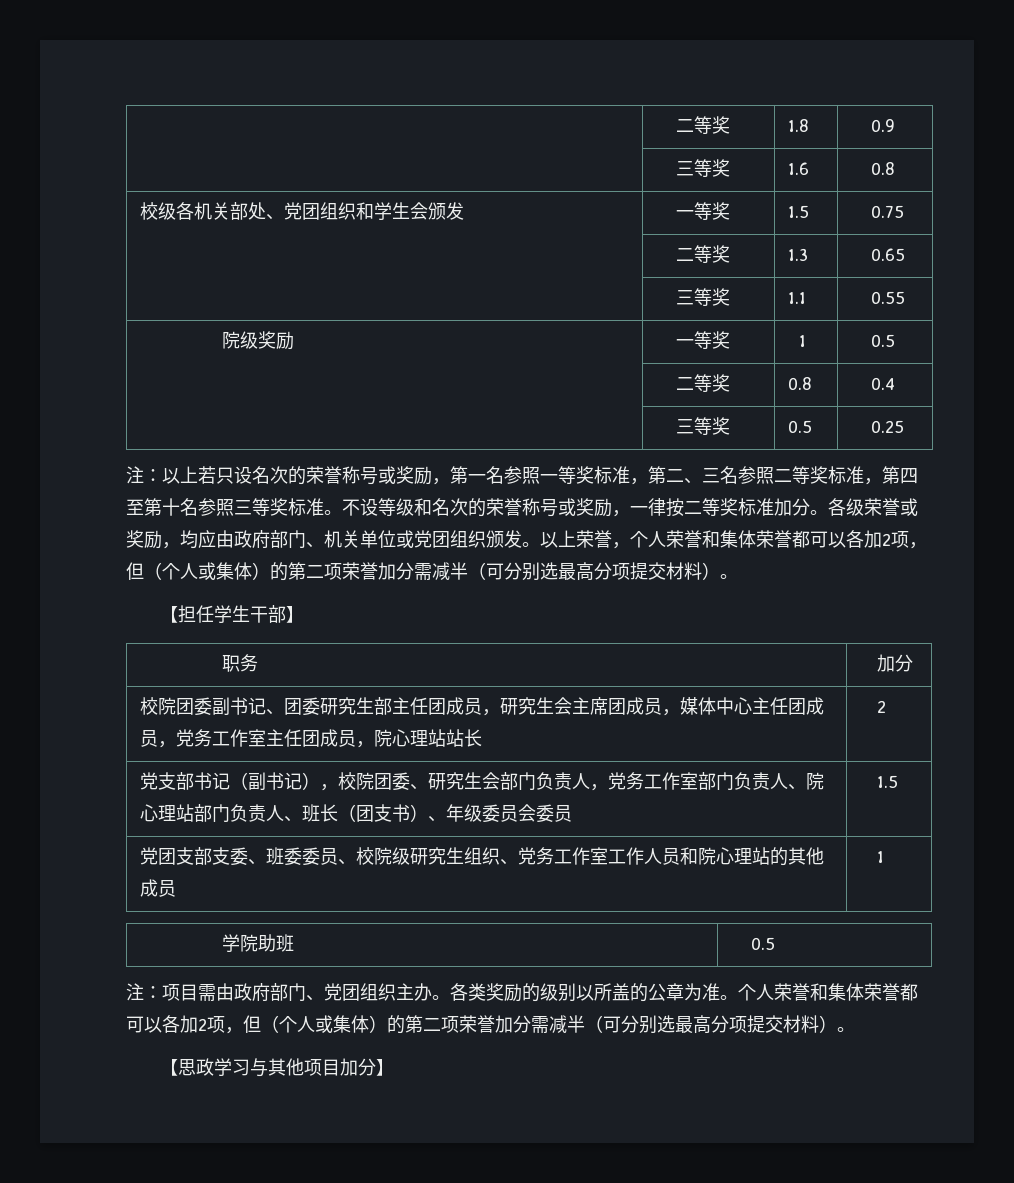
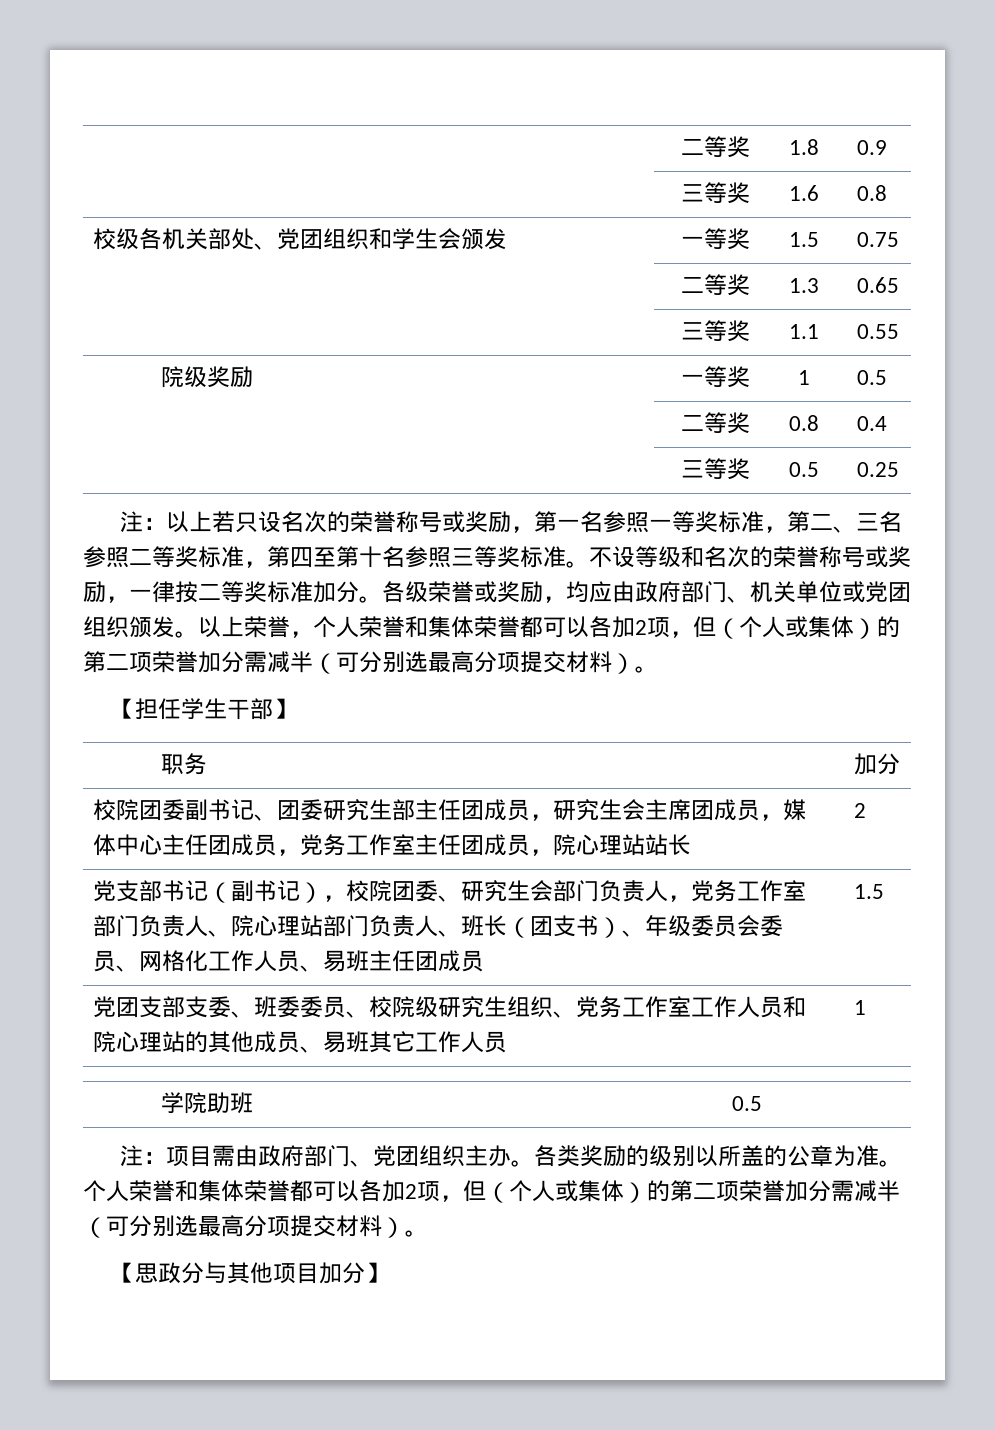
- 党支部书记（副书记），校院团委、研究生会部门负责人，党务工作室部门负责人、院心理站部门负责人、班长（团支书）、年级委员会委员 | 1.5
+ 党支部书记（副书记），校院团委、研究生会部门负责人，党务工作室部门负责人、院心理站部门负责人、班长（团支书）、年级委员会委员、网格化工作人员、易班主任团成员 | 1.5
- 党团支部支委、班委委员、校院级研究生组织、党务工作室工作人员和院心理站的其他成员 | 1
+ 党团支部支委、班委委员、校院级研究生组织、党务工作室工作人员和院心理站的其他成员、易班其它工作人员 | 1
- 【思政学习与其他项目加分】
+ 【思政分与其他项目加分】

